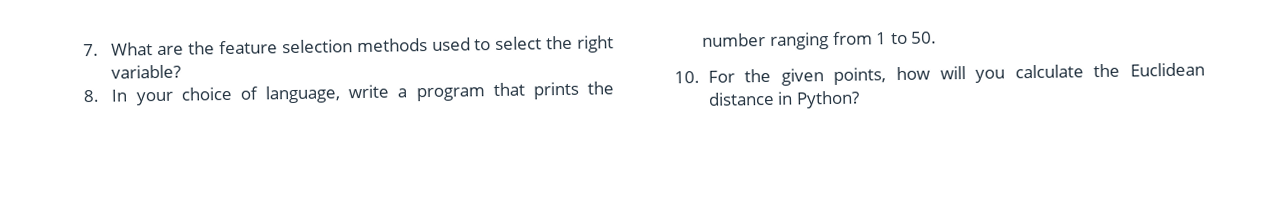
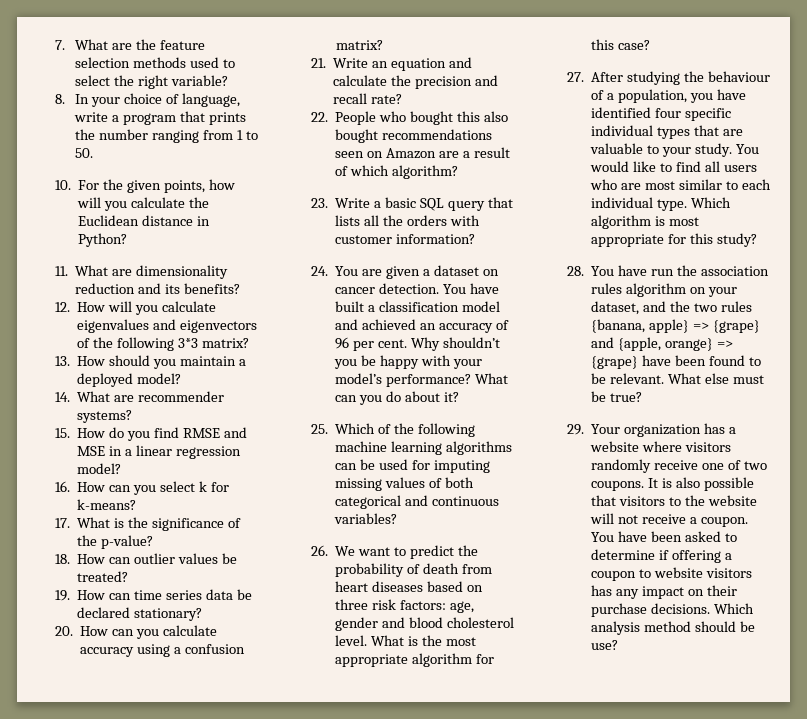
+ 11. What are dimensionality reduction and its benefits?
+ 12. How will you calculate eigenvalues and eigenvectors of the following 3*3 matrix?
+ 13. How should you maintain a deployed model?
+ 14. What are recommender systems?
+ 15. How do you find RMSE and MSE in a linear regression model?
+ 16. How can you select k for k-means?
+ 17. What is the significance of the p-value?
+ 18. How can outlier values be treated?
+ 19. How can time series data be declared stationary?
+ 20. How can you calculate accuracy using a confusion matrix?
+ 21. Write an equation and calculate the precision and recall rate?
+ 22. People who bought this also bought recommendations seen on Amazon are a result of which algorithm?
+ 23. Write a basic SQL query that lists all the orders with customer information?
+ 24. You are given a dataset on cancer detection. You have built a classification model and achieved an accuracy of 96 per cent. Why shouldn’t you be happy with your model’s performance? What can you do about it?
+ 25. Which of the following machine learning algorithms can be used for imputing missing values of both categorical and continuous variables?
+ 26. We want to predict the probability of death from heart diseases based on three risk factors: age, gender and blood cholesterol level. What is the most appropriate algorithm for this case?
+ 27. After studying the behaviour of a population, you have identified four specific individual types that are valuable to your study. You would like to find all users who are most similar to each individual type. Which algorithm is most appropriate for this study?
+ 28. You have run the association rules algorithm on your dataset, and the two rules {banana, apple} => {grape} and {apple, orange} => {grape} have been found to be relevant. What else must be true?
+ 29. Your organization has a website where visitors randomly receive one of two coupons. It is also possible that visitors to the website will not receive a coupon. You have been asked to determine if offering a coupon to website visitors has any impact on their purchase decisions. Which analysis method should be use?

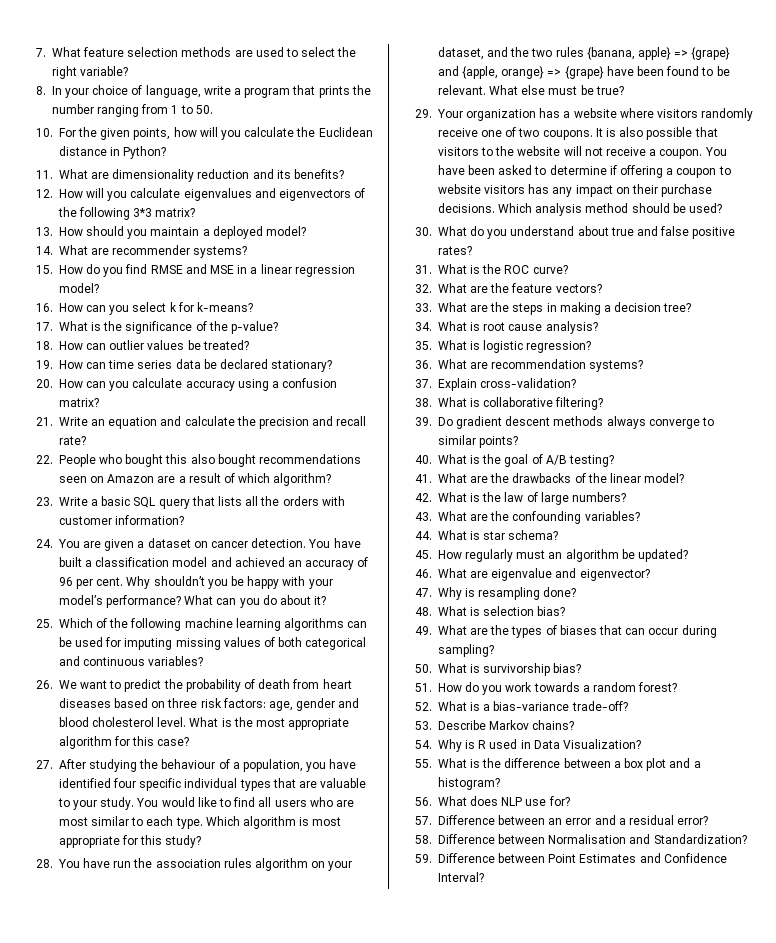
- 7. What are the feature selection methods used to select the right variable?
+ 7. What feature selection methods are used to select the right variable?
- You would like to find all users who are most similar to each individual type.
+ You would like to find all users who are most similar to each type.
- Which analysis method should be use?
+ Which analysis method should be used?
+ 30. What do you understand about true and false positive rates?
+ 31. What is the ROC curve?
+ 32. What are the feature vectors?
+ 33. What are the steps in making a decision tree?
+ 34. What is root cause analysis?
+ 35. What is logistic regression?
+ 36. What are recommendation systems?
+ 37. Explain cross-validation?
+ 38. What is collaborative filtering?
+ 39. Do gradient descent methods always converge to similar points?
+ 40. What is the goal of A/B testing?
+ 41. What are the drawbacks of the linear model?
+ 42. What is the law of large numbers?
+ 43. What are the confounding variables?
+ 44. What is star schema?
+ 45. How regularly must an algorithm be updated?
+ 46. What are eigenvalue and eigenvector?
+ 47. Why is resampling done?
+ 48. What is selection bias?
+ 49. What are the types of biases that can occur during sampling?
+ 50. What is survivorship bias?
+ 51. How do you work towards a random forest?
+ 52. What is a bias-variance trade-off?
+ 53. Describe Markov chains?
+ 54. Why is R used in Data Visualization?
+ 55. What is the difference between a box plot and a histogram?
+ 56. What does NLP use for?
+ 57. Difference between an error and a residual error?
+ 58. Difference between Normalisation and Standardization?
+ 59. Difference between Point Estimates and Confidence Interval?

